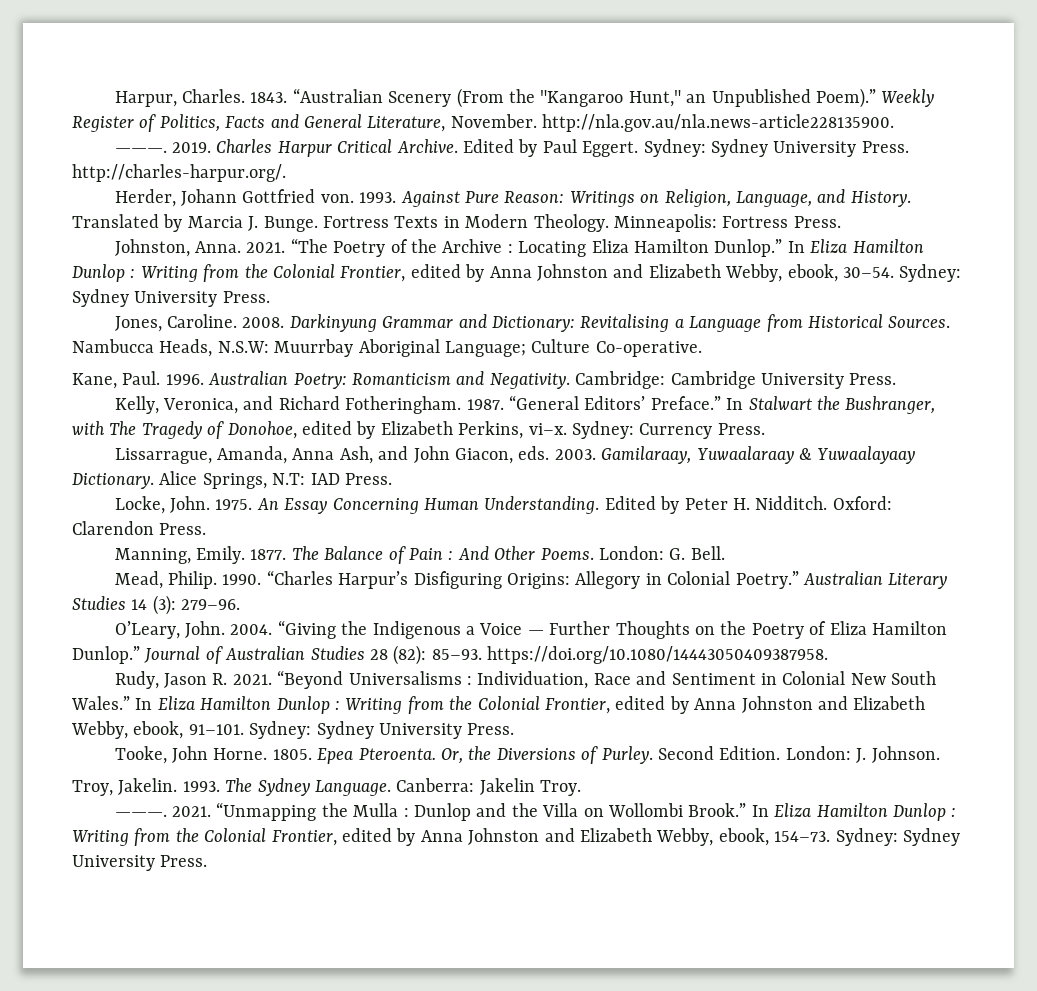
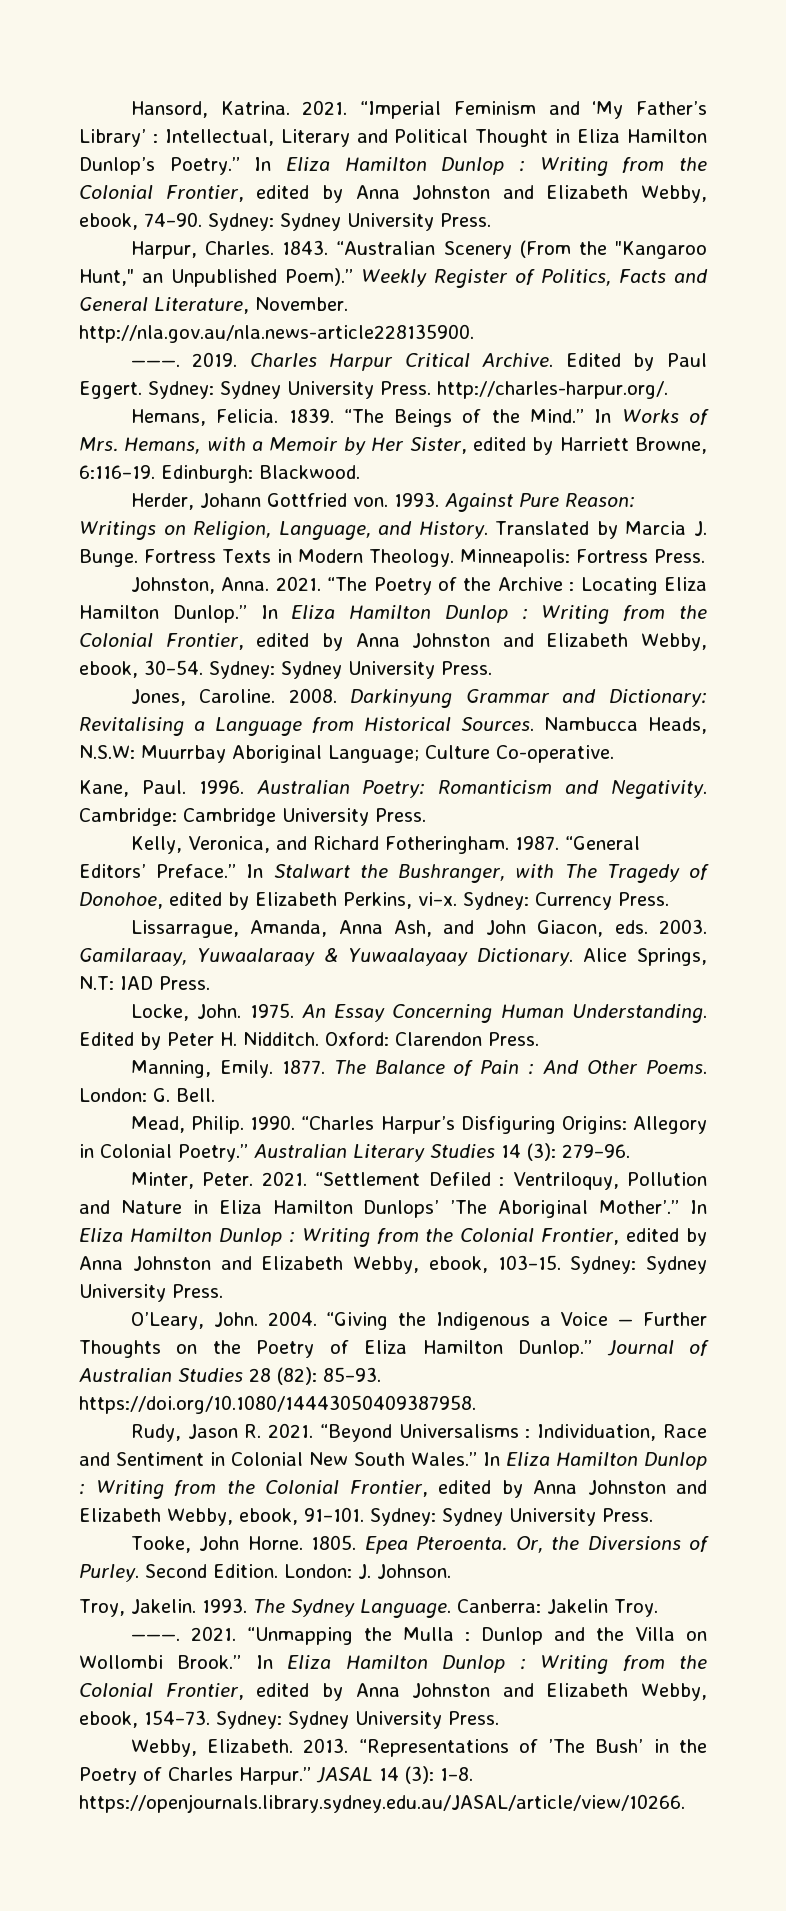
+ Hansord, Katrina. 2021. “Imperial Feminism and ‘My Father’s Library’ : Intellectual, Literary and Political Thought in Eliza Hamilton Dunlop’s Poetry.” In Eliza Hamilton Dunlop : Writing from the Colonial Frontier, edited by Anna Johnston and Elizabeth Webby, ebook, 74–90. Sydney: Sydney University Press.
+ Hemans, Felicia. 1839. “The Beings of the Mind.” In Works of Mrs. Hemans, with a Memoir by Her Sister, edited by Harriett Browne, 6:116–19. Edinburgh: Blackwood.
+ Minter, Peter. 2021. “Settlement Defiled : Ventriloquy, Pollution and Nature in Eliza Hamilton Dunlops’ ’The Aboriginal Mother’.” In Eliza Hamilton Dunlop : Writing from the Colonial Frontier, edited by Anna Johnston and Elizabeth Webby, ebook, 103–15. Sydney: Sydney University Press.
+ Webby, Elizabeth. 2013. “Representations of ’The Bush’ in the Poetry of Charles Harpur.” JASAL 14 (3): 1–8. https://openjournals.library.sydney.edu.au/JASAL/article/view/10266.

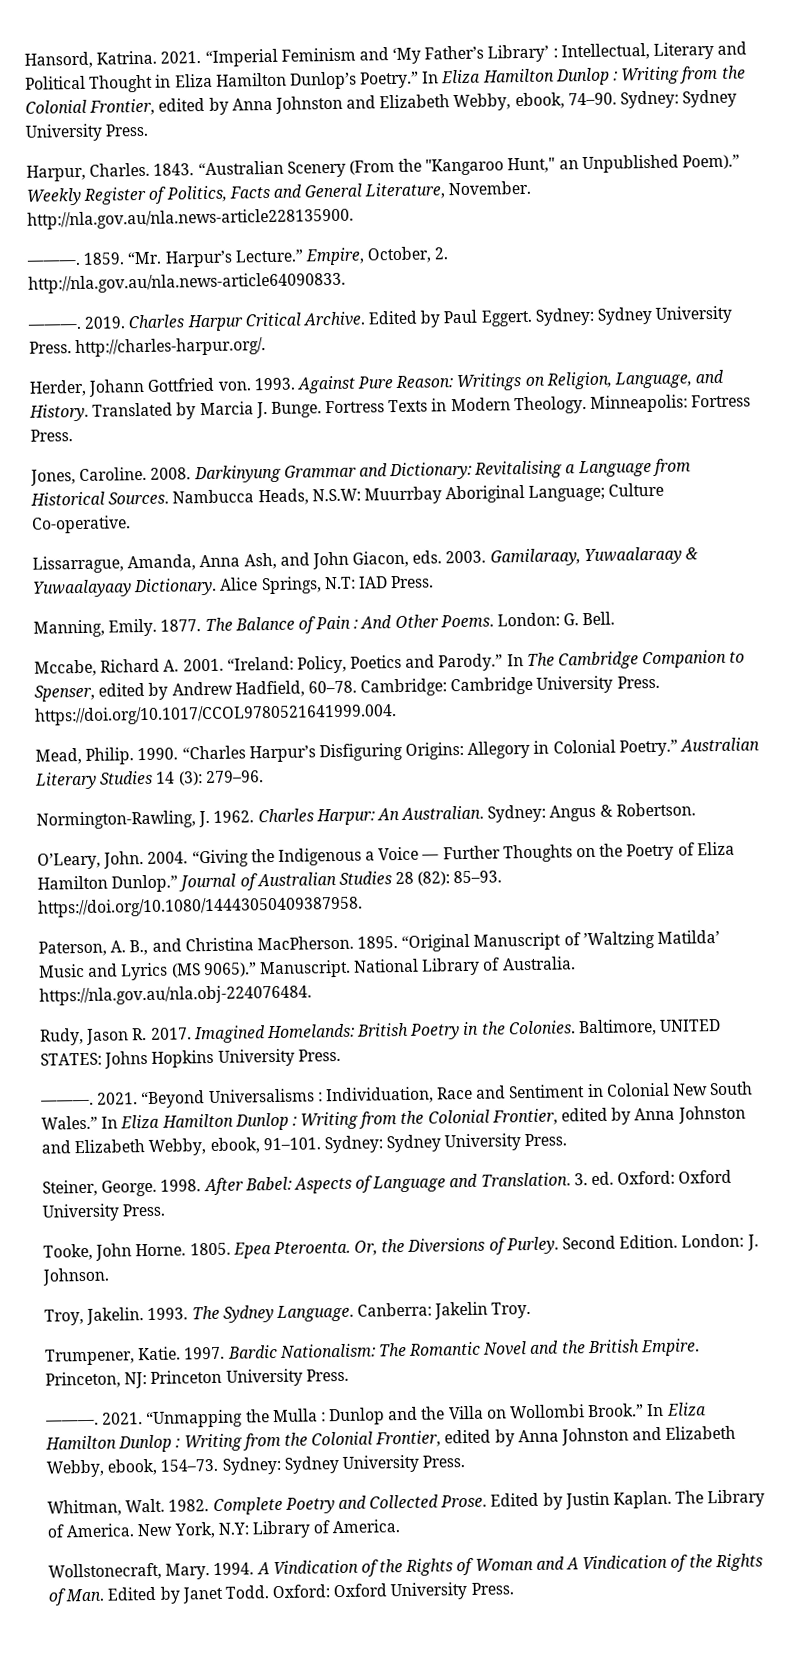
+ ———. 1859. “Mr. Harpur’s Lecture.” Empire, October, 2. http://nla.gov.au/nla.news-article64090833.
- Hemans, Felicia. 1839. “The Beings of the Mind.” In Works of Mrs. Hemans, with a Memoir by Her Sister, edited by Harriett Browne, 6:116–19. Edinburgh: Blackwood.
- Johnston, Anna. 2021. “The Poetry of the Archive : Locating Eliza Hamilton Dunlop.” In Eliza Hamilton Dunlop : Writing from the Colonial Frontier, edited by Anna Johnston and Elizabeth Webby, ebook, 30–54. Sydney: Sydney University Press.
- Kane, Paul. 1996. Australian Poetry: Romanticism and Negativity. Cambridge: Cambridge University Press.
- Kelly, Veronica, and Richard Fotheringham. 1987. “General Editors’ Preface.” In Stalwart the Bushranger, with The Tragedy of Donohoe, edited by Elizabeth Perkins, vi–x. Sydney: Currency Press.
- Locke, John. 1975. An Essay Concerning Human Understanding. Edited by Peter H. Nidditch. Oxford: Clarendon Press.
+ Mccabe, Richard A. 2001. “Ireland: Policy, Poetics and Parody.” In The Cambridge Companion to Spenser, edited by Andrew Hadfield, 60–78. Cambridge: Cambridge University Press. https://doi.org/10.1017/CCOL9780521641999.004.
- Minter, Peter. 2021. “Settlement Defiled : Ventriloquy, Pollution and Nature in Eliza Hamilton Dunlops’ ’The Aboriginal Mother’.” In Eliza Hamilton Dunlop : Writing from the Colonial Frontier, edited by Anna Johnston and Elizabeth Webby, ebook, 103–15. Sydney: Sydney University Press.
+ Normington-Rawling, J. 1962. Charles Harpur: An Australian. Sydney: Angus & Robertson.
- Rudy, Jason R. 2021.
+ Paterson, A. B., and Christina MacPherson. 1895. “Original Manuscript of ’Waltzing Matilda’ Music and Lyrics (MS 9065).” Manuscript. National Library of Australia. https://nla.gov.au/nla.obj-224076484.
+ Rudy, Jason R. 2017. Imagined Homelands: British Poetry in the Colonies. Baltimore, UNITED STATES: Johns Hopkins University Press.
+ ———. 2021.
+ Steiner, George. 1998. After Babel: Aspects of Language and Translation. 3. ed. Oxford: Oxford University Press.
+ Trumpener, Katie. 1997. Bardic Nationalism: The Romantic Novel and the British Empire. Princeton, NJ: Princeton University Press.
- Webby, Elizabeth. 2013. “Representations of ’The Bush’ in the Poetry of Charles Harpur.” JASAL 14 (3): 1–8. https://openjournals.library.sydney.edu.au/JASAL/article/view/10266.
+ Whitman, Walt. 1982. Complete Poetry and Collected Prose. Edited by Justin Kaplan. The Library of America. New York, N.Y: Library of America.
+ Wollstonecraft, Mary. 1994. A Vindication of the Rights of Woman and A Vindication of the Rights of Man. Edited by Janet Todd. Oxford: Oxford University Press.

